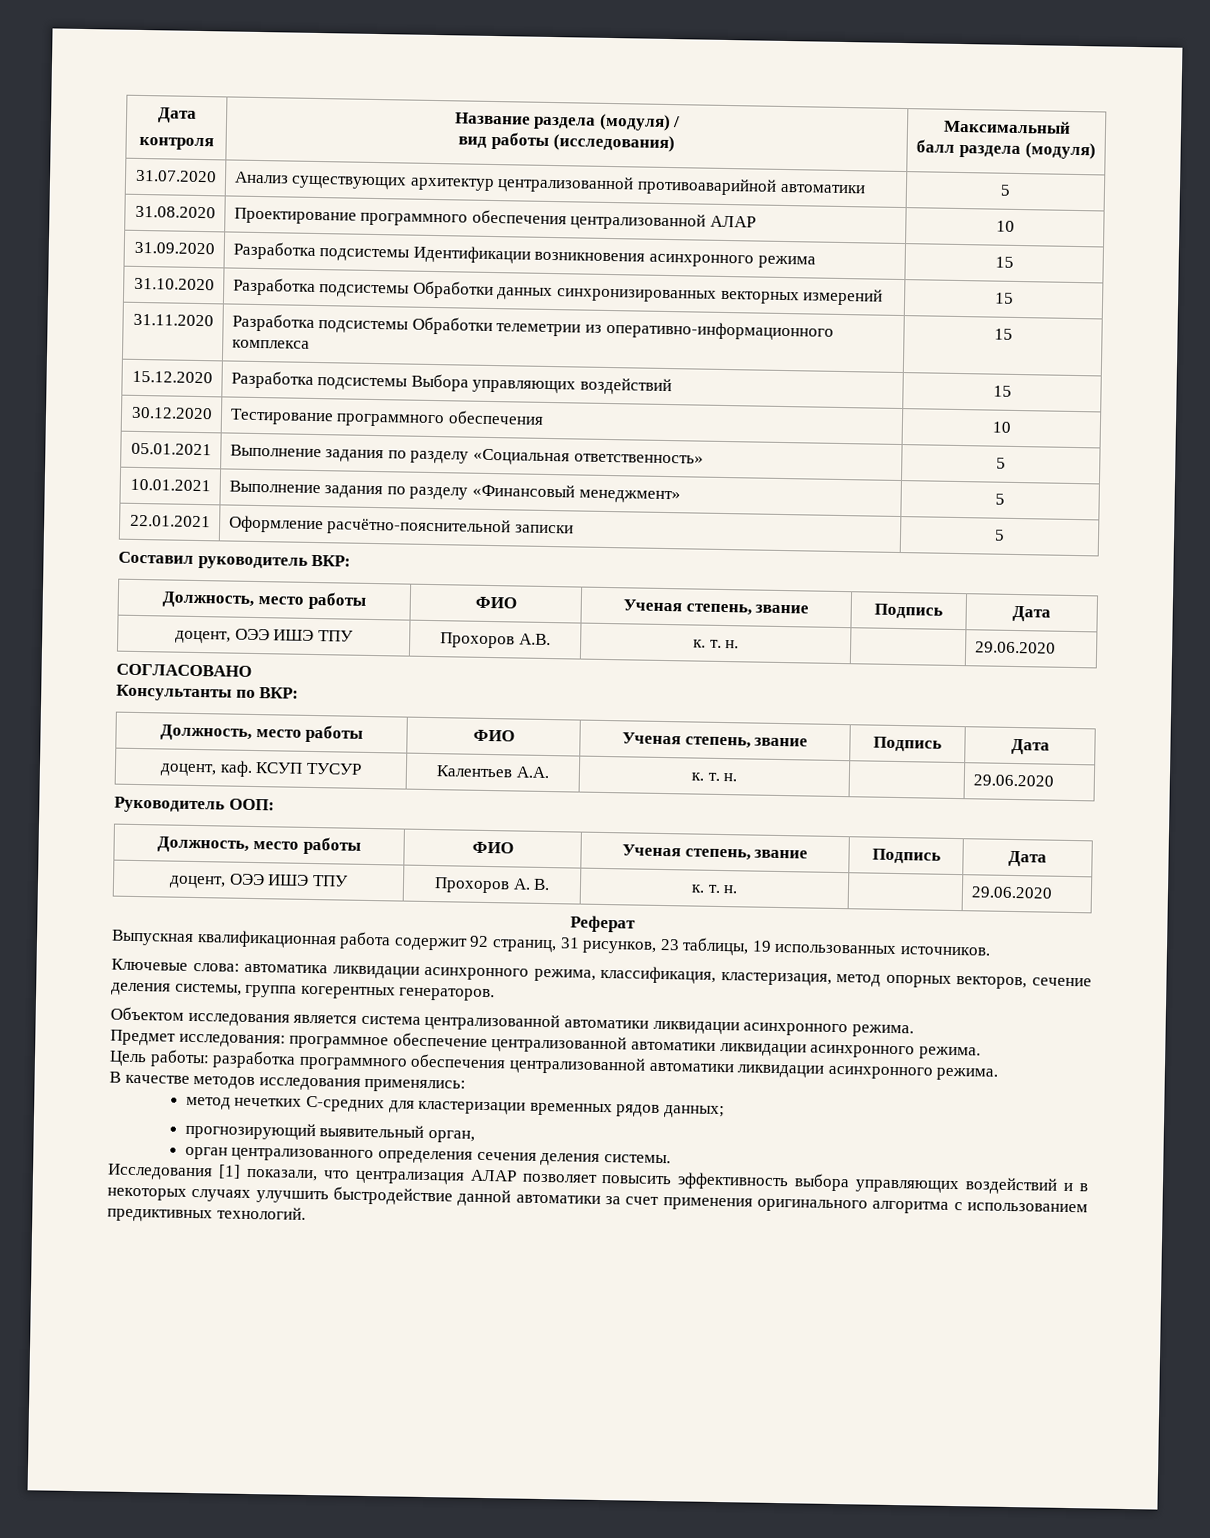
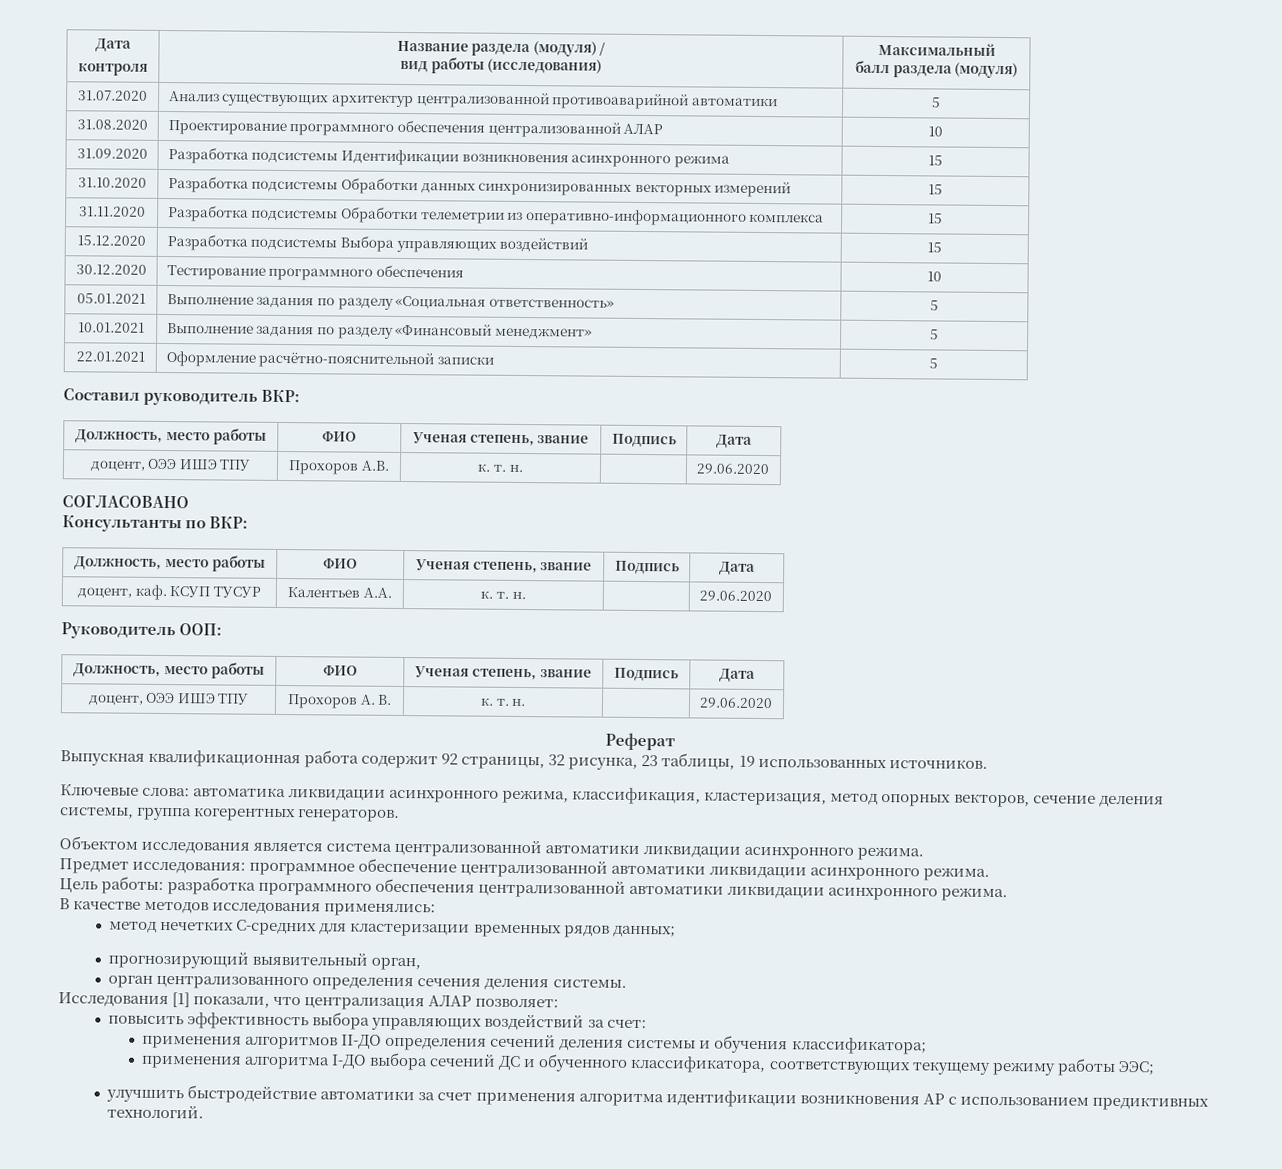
- Выпускная квалификационная работа содержит 92 страниц, 31 рисунков, 23 таблицы, 19 использованных источников.
+ Выпускная квалификационная работа содержит 92 страницы, 32 рисунка, 23 таблицы, 19 использованных источников.
- Исследования [1] показали, что централизация АЛАР позволяет повысить эффективность выбора управляющих воздействий и в некоторых случаях улучшить быстродействие данной автоматики за счет применения оригинального алгоритма с использованием предиктивных технологий.
+ Исследования [1] показали, что централизация АЛАР позволяет:
+ повысить эффективность выбора управляющих воздействий за счет:
+ применения алгоритмов II-ДО определения сечений деления системы и обучения классификатора;
+ применения алгоритма I-ДО выбора сечений ДС и обученного классификатора, соответствующих текущему режиму работы ЭЭС;
+ улучшить быстродействие автоматики за счет применения алгоритма идентификации возникновения АР с использованием предиктивных технологий.

